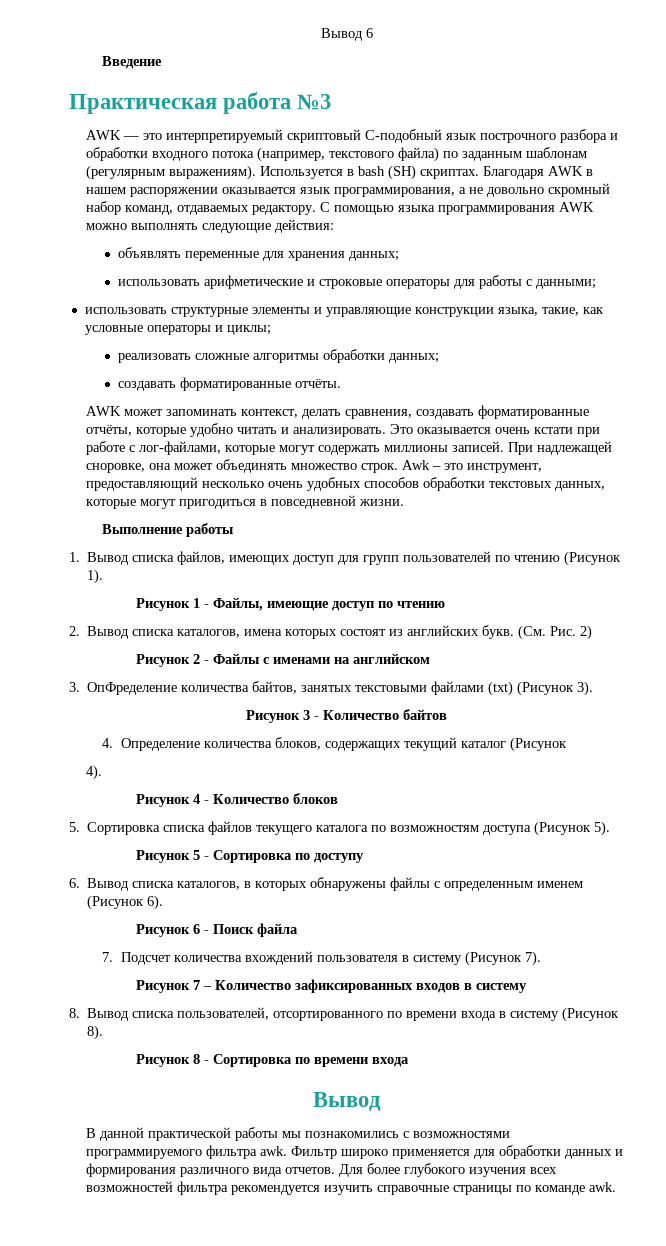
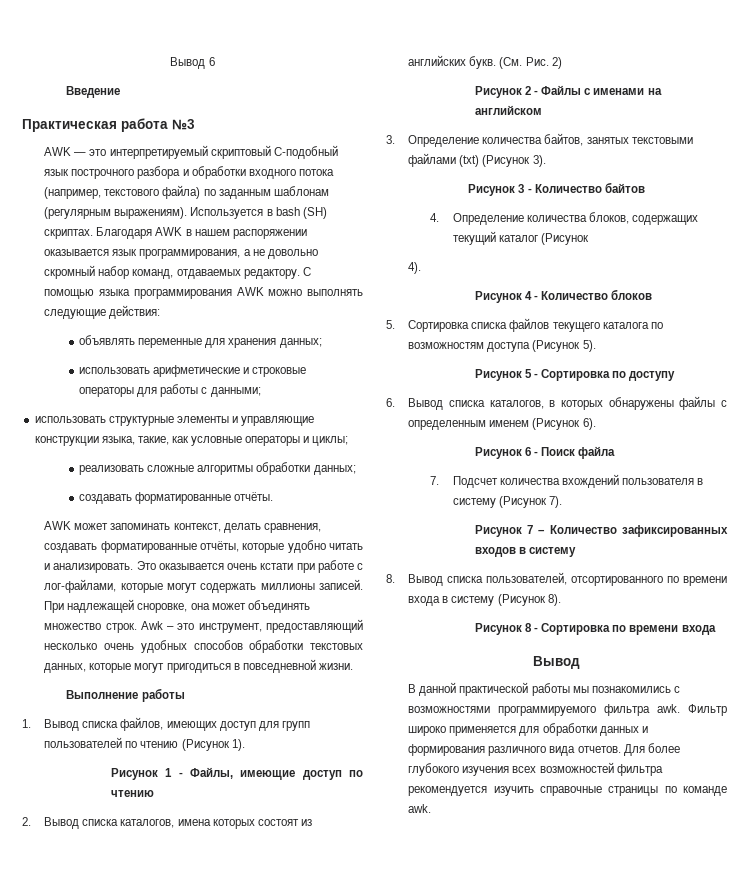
- 3. ОпФределение количества байтов, занятых текстовыми файлами (txt) (Рисунок 3).
+ 3. Определение количества байтов, занятых текстовыми файлами (txt) (Рисунок 3).

